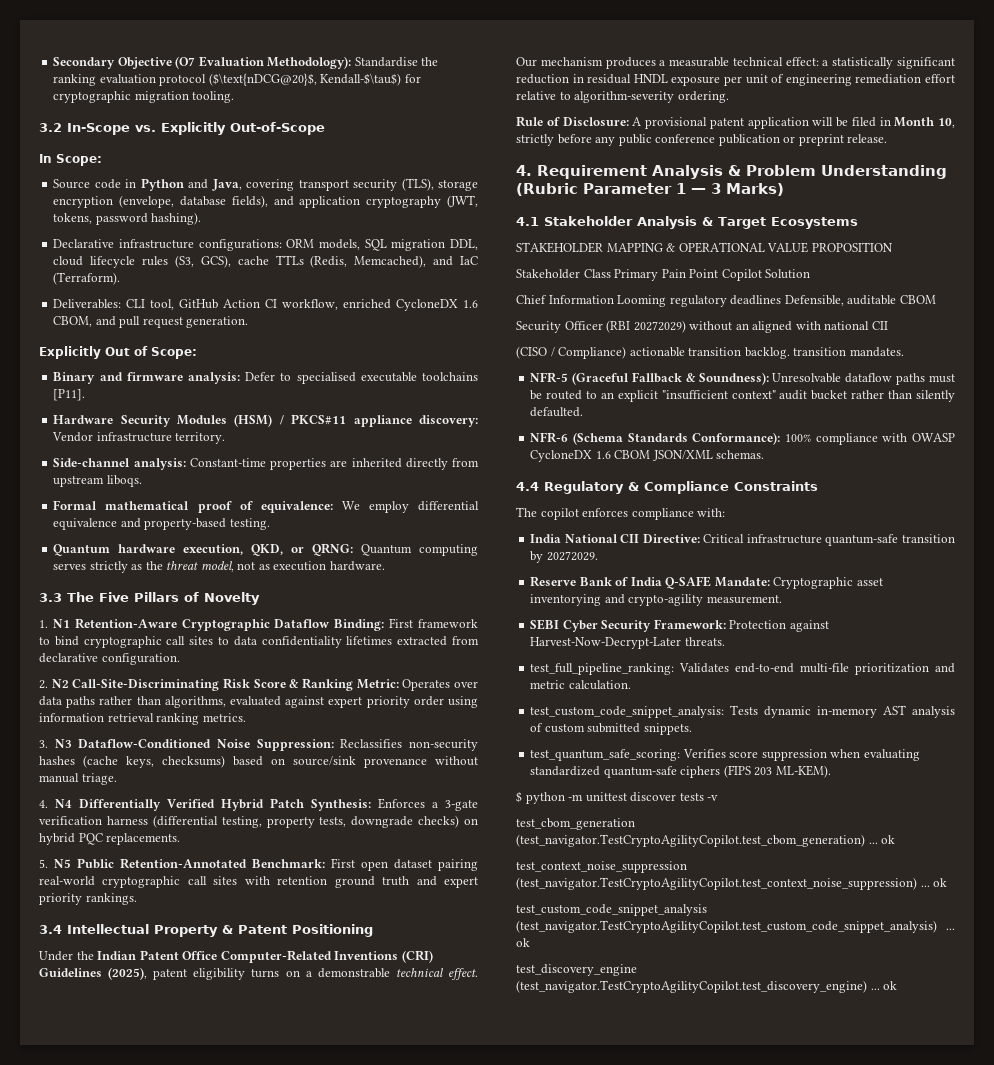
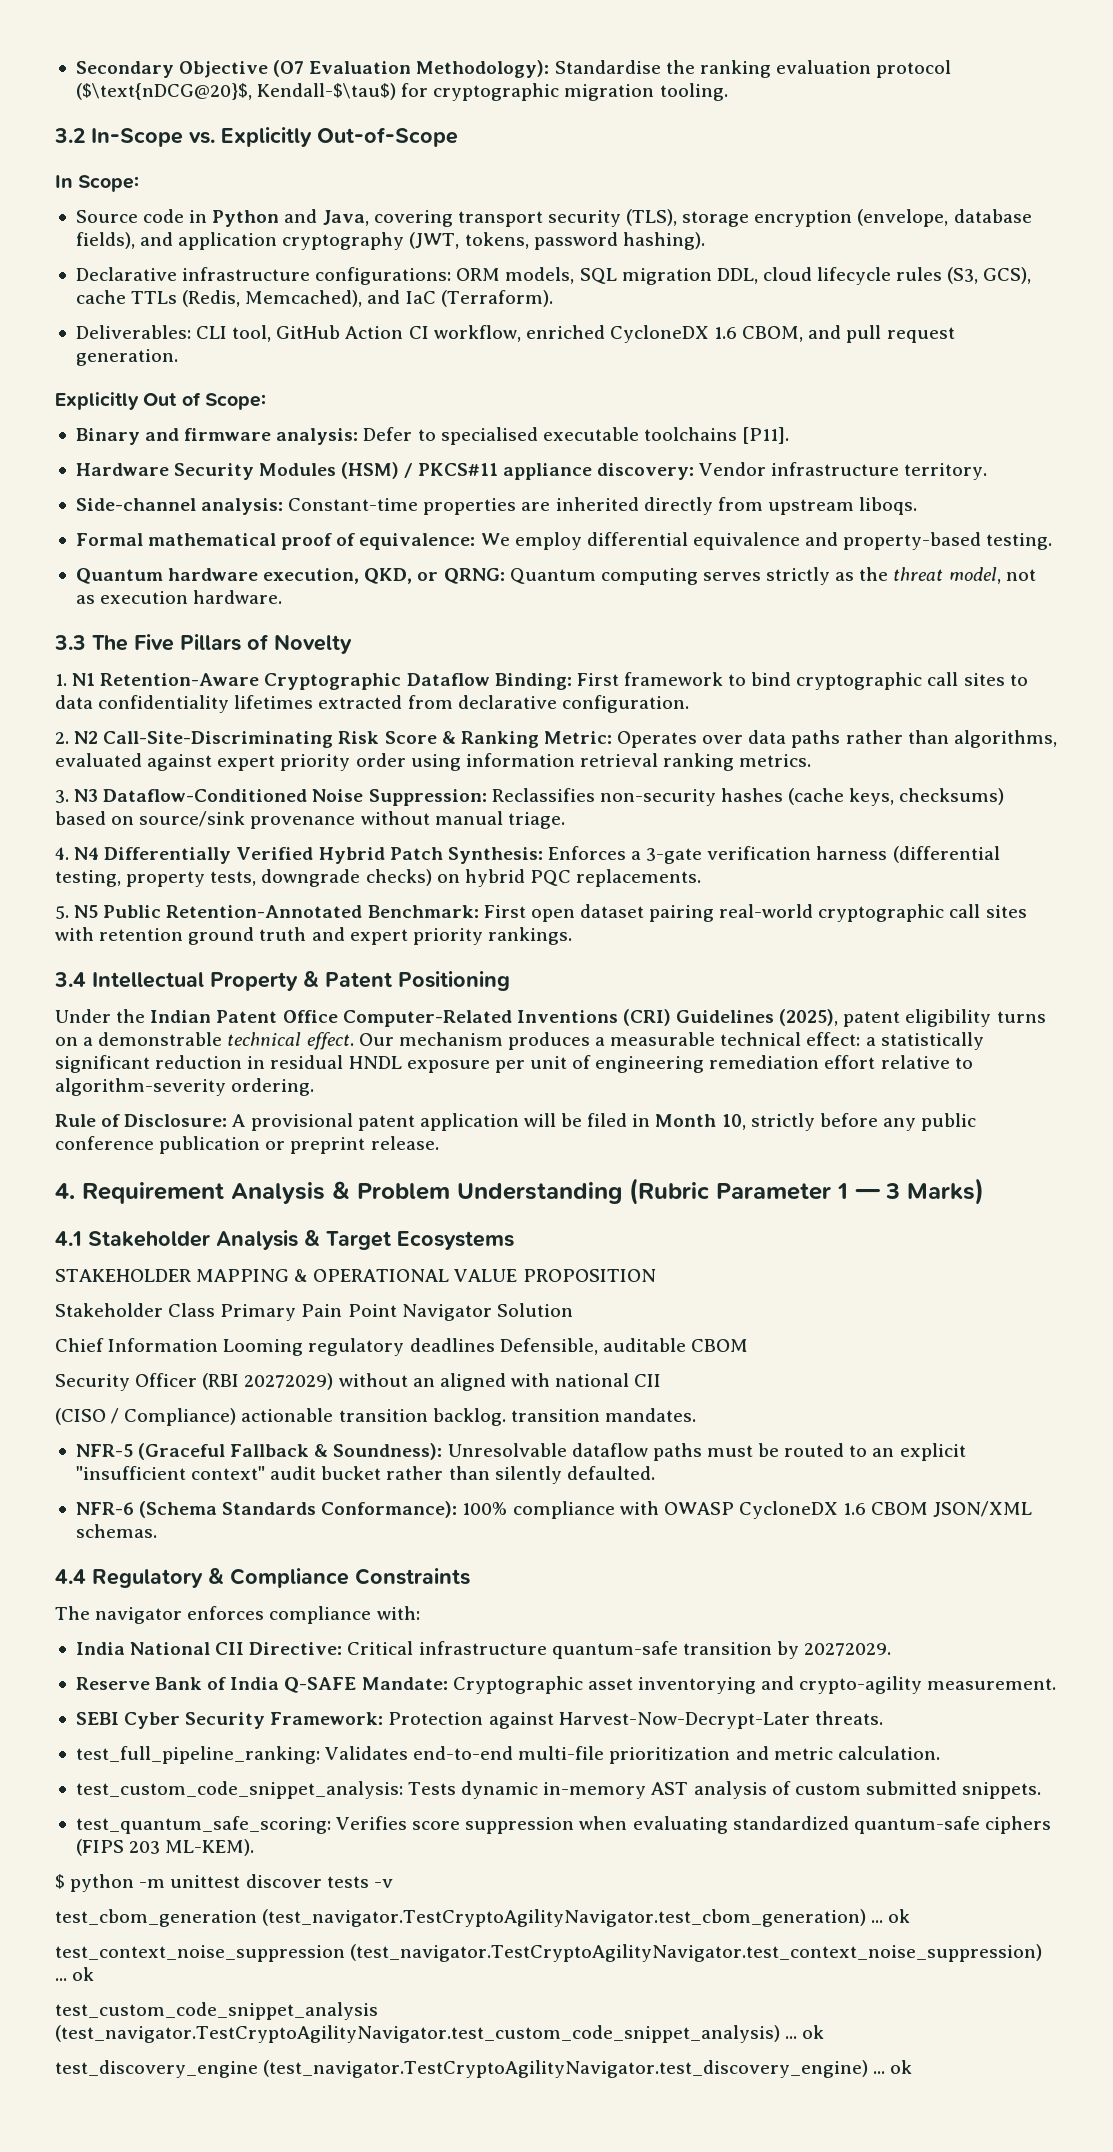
- Stakeholder Class Primary Pain Point Copilot Solution
+ Stakeholder Class Primary Pain Point Navigator Solution
- The copilot enforces compliance with:
+ The navigator enforces compliance with:
- test_cbom_generation (test_navigator.TestCryptoAgilityCopilot.test_cbom_generation) ... ok
+ test_cbom_generation (test_navigator.TestCryptoAgilityNavigator.test_cbom_generation) ... ok
- test_context_noise_suppression (test_navigator.TestCryptoAgilityCopilot.test_context_noise_suppression) ... ok
+ test_context_noise_suppression (test_navigator.TestCryptoAgilityNavigator.test_context_noise_suppression) ... ok
- test_custom_code_snippet_analysis (test_navigator.TestCryptoAgilityCopilot.test_custom_code_snippet_analysis) ... ok
+ test_custom_code_snippet_analysis (test_navigator.TestCryptoAgilityNavigator.test_custom_code_snippet_analysis) ... ok
- test_discovery_engine (test_navigator.TestCryptoAgilityCopilot.test_discovery_engine) ... ok
+ test_discovery_engine (test_navigator.TestCryptoAgilityNavigator.test_discovery_engine) ... ok

